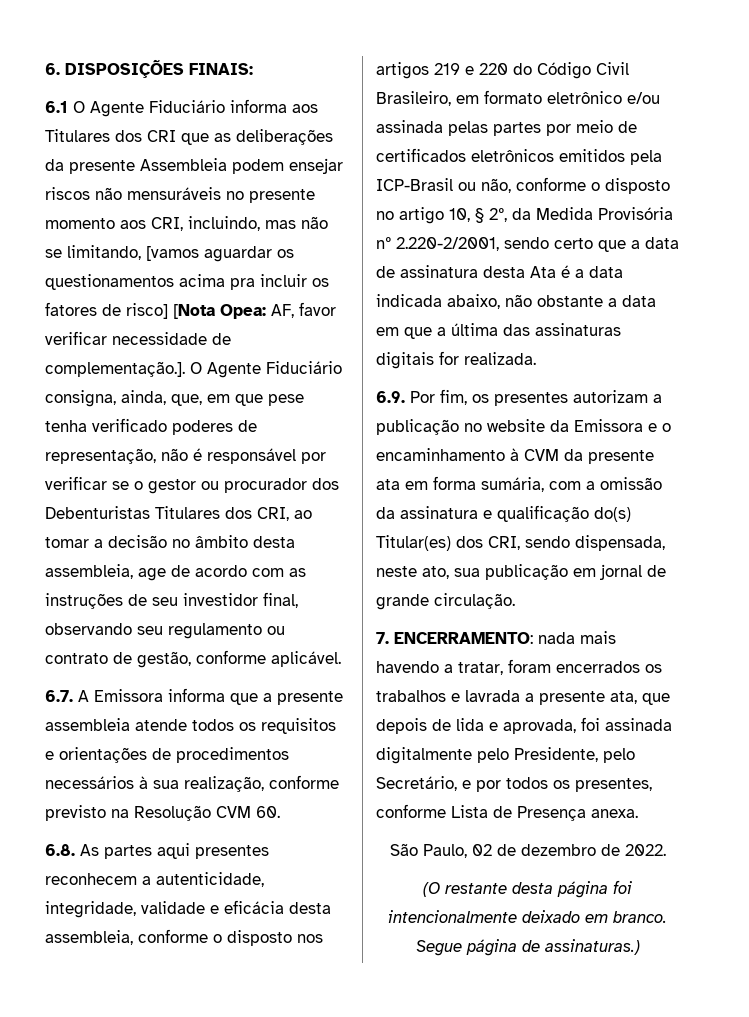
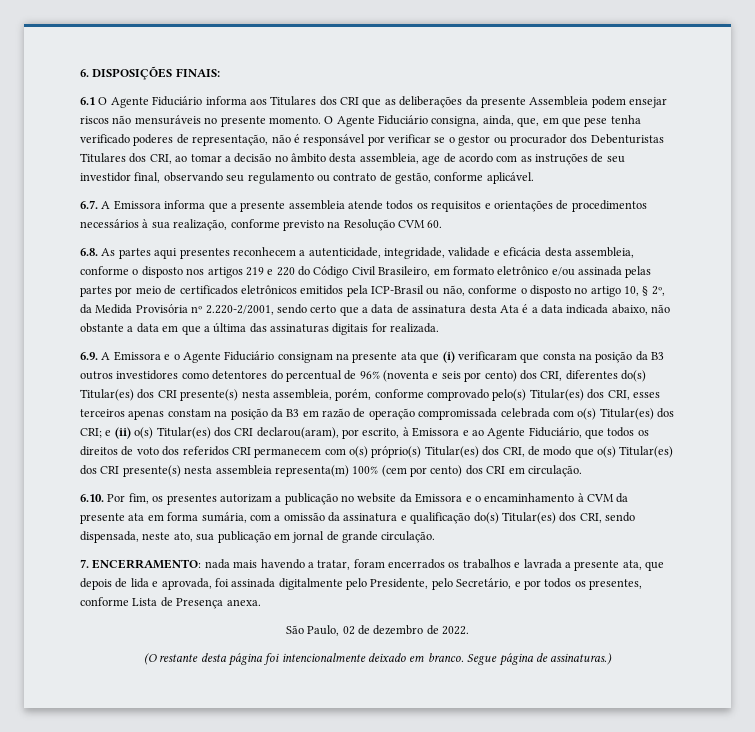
- 6.1 O Agente Fiduciário informa aos Titulares dos CRI que as deliberações da presente Assembleia podem ensejar riscos não mensuráveis no presente momento aos CRI, incluindo, mas não se limitando, [vamos aguardar os questionamentos acima pra incluir os fatores de risco] [Nota Opea: AF, favor verificar necessidade de complementação.]. O Agente Fiduciário consigna, ainda, que, em que pese tenha verificado poderes de representação, não é responsável por verificar se o gestor ou procurador dos Debenturistas Titulares dos CRI, ao tomar a decisão no âmbito desta assembleia, age de acordo com as instruções de seu investidor final, observando seu regulamento ou contrato de gestão, conforme aplicável.
+ 6.1 O Agente Fiduciário informa aos Titulares dos CRI que as deliberações da presente Assembleia podem ensejar riscos não mensuráveis no presente momento. O Agente Fiduciário consigna, ainda, que, em que pese tenha verificado poderes de representação, não é responsável por verificar se o gestor ou procurador dos Debenturistas Titulares dos CRI, ao tomar a decisão no âmbito desta assembleia, age de acordo com as instruções de seu investidor final, observando seu regulamento ou contrato de gestão, conforme aplicável.
- 6.9. Por fim, os presentes autorizam a publicação no website da Emissora e o encaminhamento à CVM da presente ata em forma sumária, com a omissão da assinatura e qualificação do(s) Titular(es) dos CRI, sendo dispensada, neste ato, sua publicação em jornal de grande circulação.
+ 6.9. A Emissora e o Agente Fiduciário consignam na presente ata que (i) verificaram que consta na posição da B3 outros investidores como detentores do percentual de 96% (noventa e seis por cento) dos CRI, diferentes do(s) Titular(es) dos CRI presente(s) nesta assembleia, porém, conforme comprovado pelo(s) Titular(es) dos CRI, esses terceiros apenas constam na posição da B3 em razão de operação compromissada celebrada com o(s) Titular(es) dos CRI; e (ii) o(s) Titular(es) dos CRI declarou(aram), por escrito, à Emissora e ao Agente Fiduciário, que todos os direitos de voto dos referidos CRI permanecem com o(s) próprio(s) Titular(es) dos CRI, de modo que o(s) Titular(es) dos CRI presente(s) nesta assembleia representa(m) 100% (cem por cento) dos CRI em circulação.
+ 6.10. Por fim, os presentes autorizam a publicação no website da Emissora e o encaminhamento à CVM da presente ata em forma sumária, com a omissão da assinatura e qualificação do(s) Titular(es) dos CRI, sendo dispensada, neste ato, sua publicação em jornal de grande circulação.

